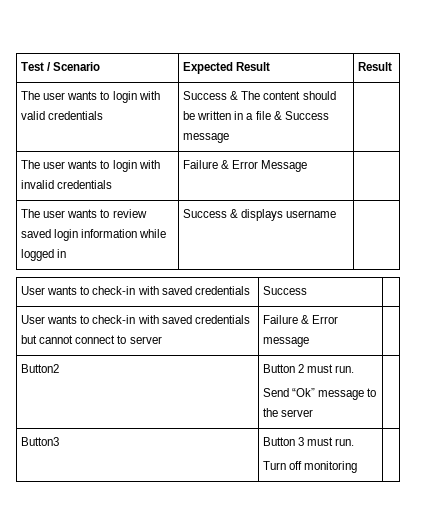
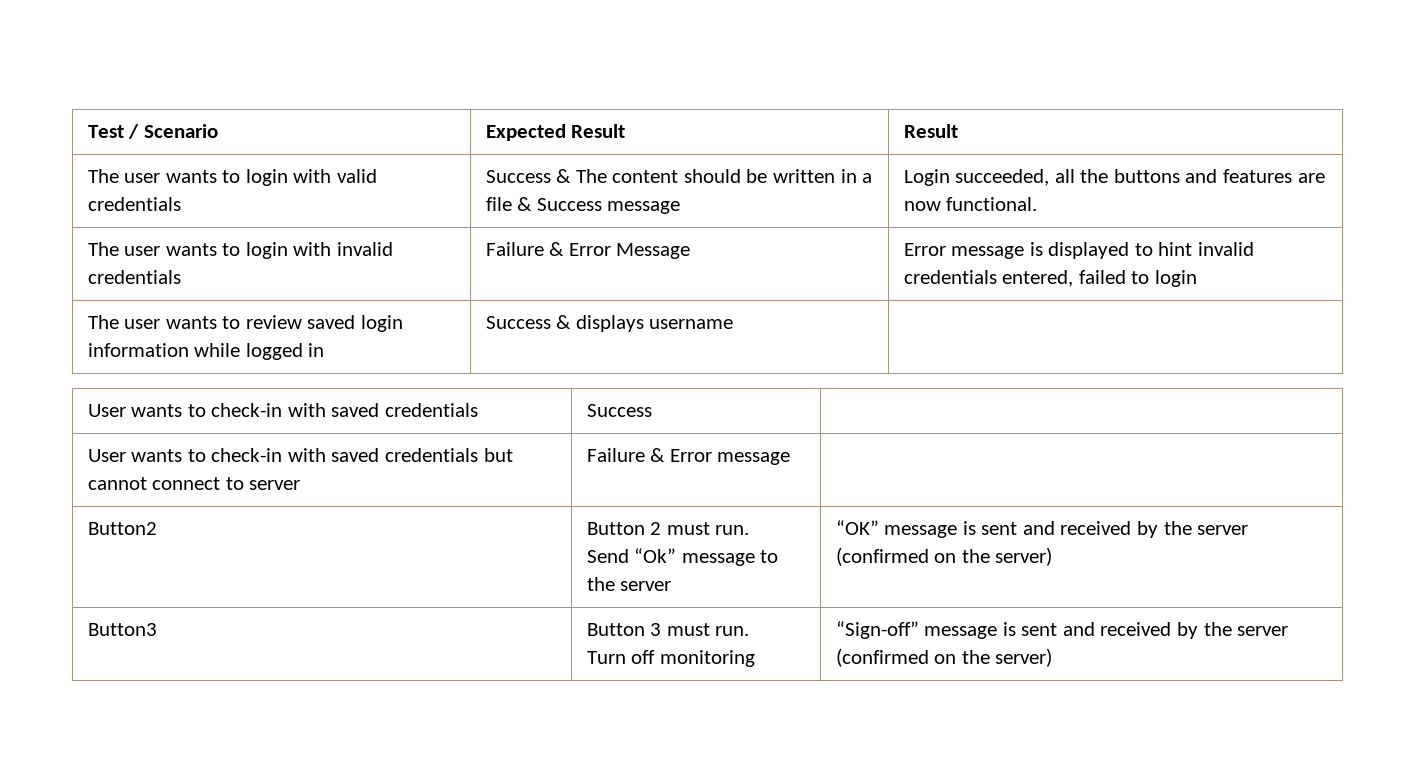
- The user wants to login with valid credentials | Success & The content should be written in a file & Success message |
+ The user wants to login with valid credentials | Success & The content should be written in a file & Success message | Login succeeded, all the buttons and features are now functional.
- The user wants to login with invalid credentials | Failure & Error Message |
+ The user wants to login with invalid credentials | Failure & Error Message | Error message is displayed to hint invalid credentials entered, failed to login
  Button2 | Button 2 must run.
- Send “Ok” message to the server |
+ Send “Ok” message to the server | “OK” message is sent and received by the server (confirmed on the server)
  Button3 | Button 3 must run.
- Turn off monitoring |
+ Turn off monitoring | “Sign-off” message is sent and received by the server (confirmed on the server)

